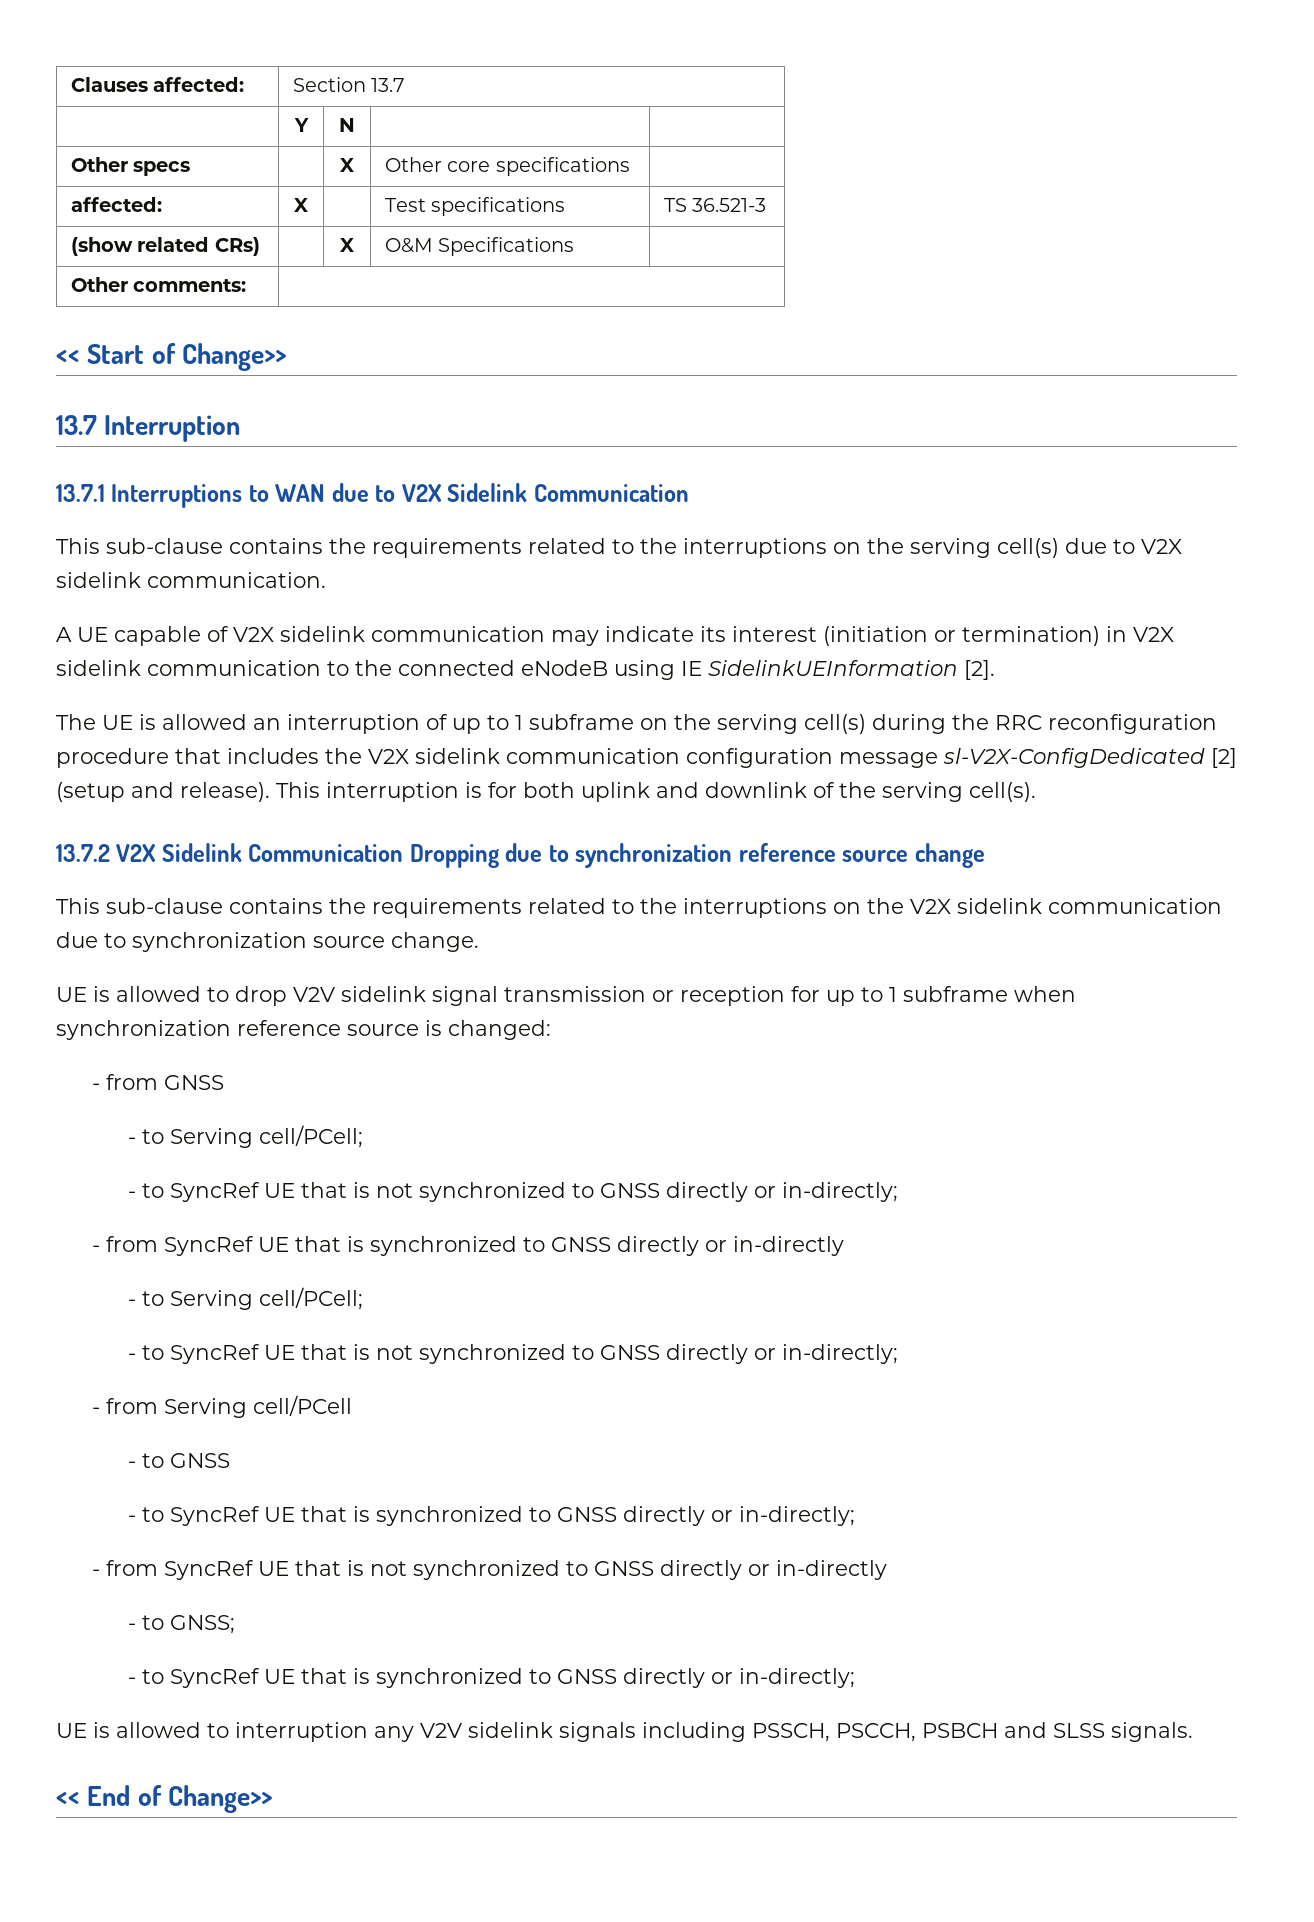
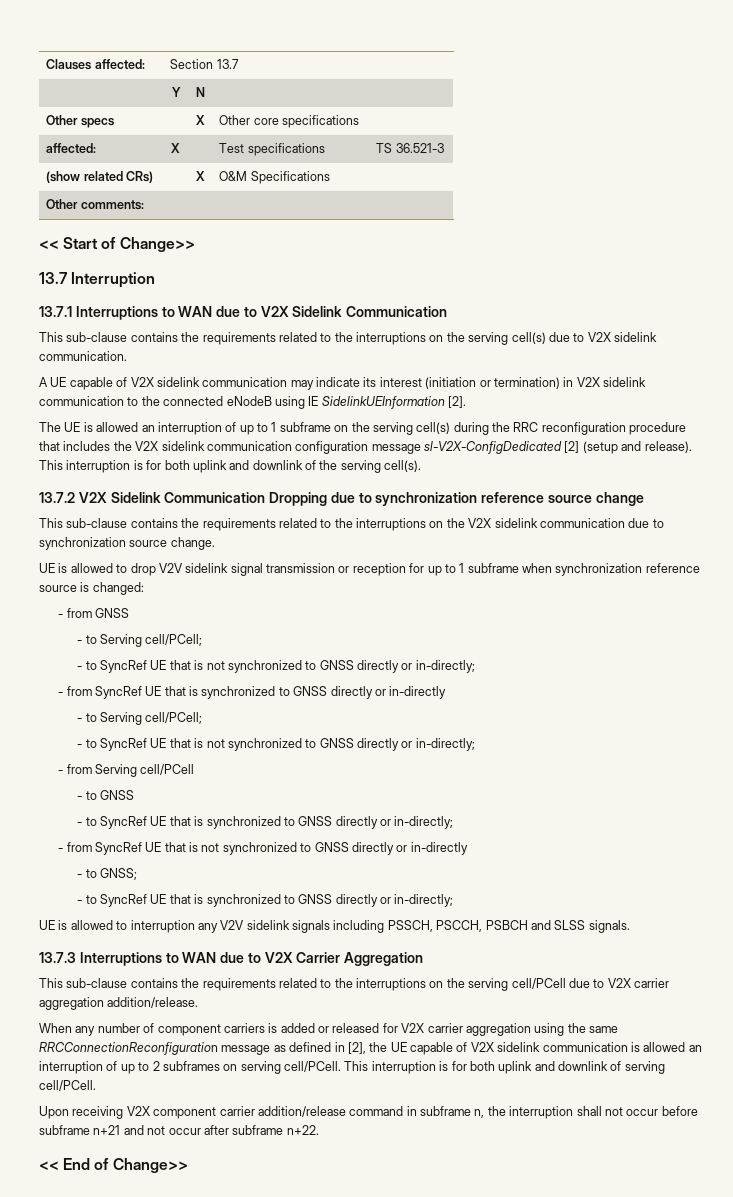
+ 13.7.3 Interruptions to WAN due to V2X Carrier Aggregation
+ This sub-clause contains the requirements related to the interruptions on the serving cell/PCell due to V2X carrier aggregation addition/release.
+ When any number of component carriers is added or released for V2X carrier aggregation using the same RRCConnectionReconfiguration message as defined in [2], the UE capable of V2X sidelink communication is allowed an interruption of up to 2 subframes on serving cell/PCell. This interruption is for both uplink and downlink of serving cell/PCell.
+ Upon receiving V2X component carrier addition/release command in subframe n, the interruption shall not occur before subframe n+21 and not occur after subframe n+22.

